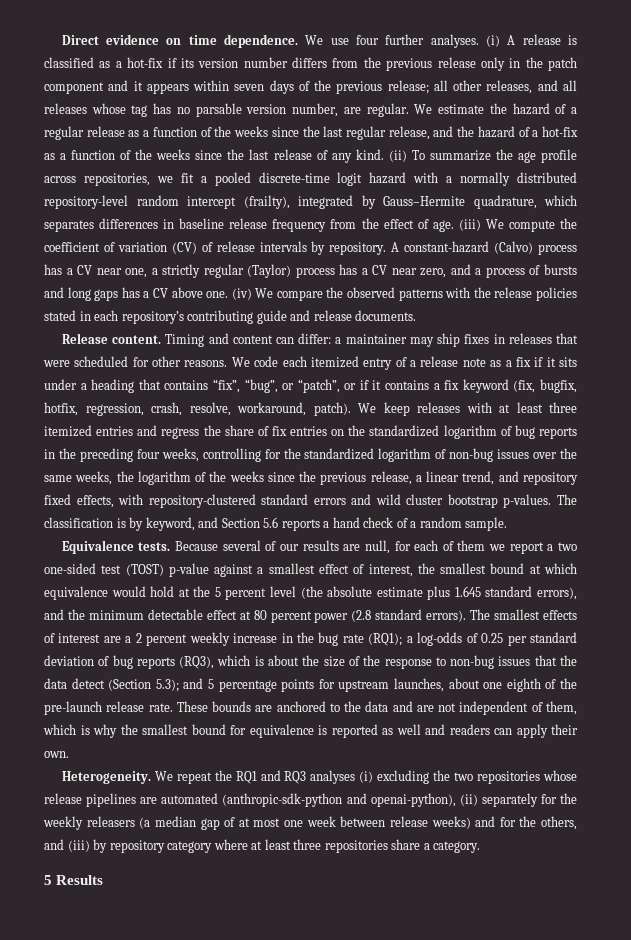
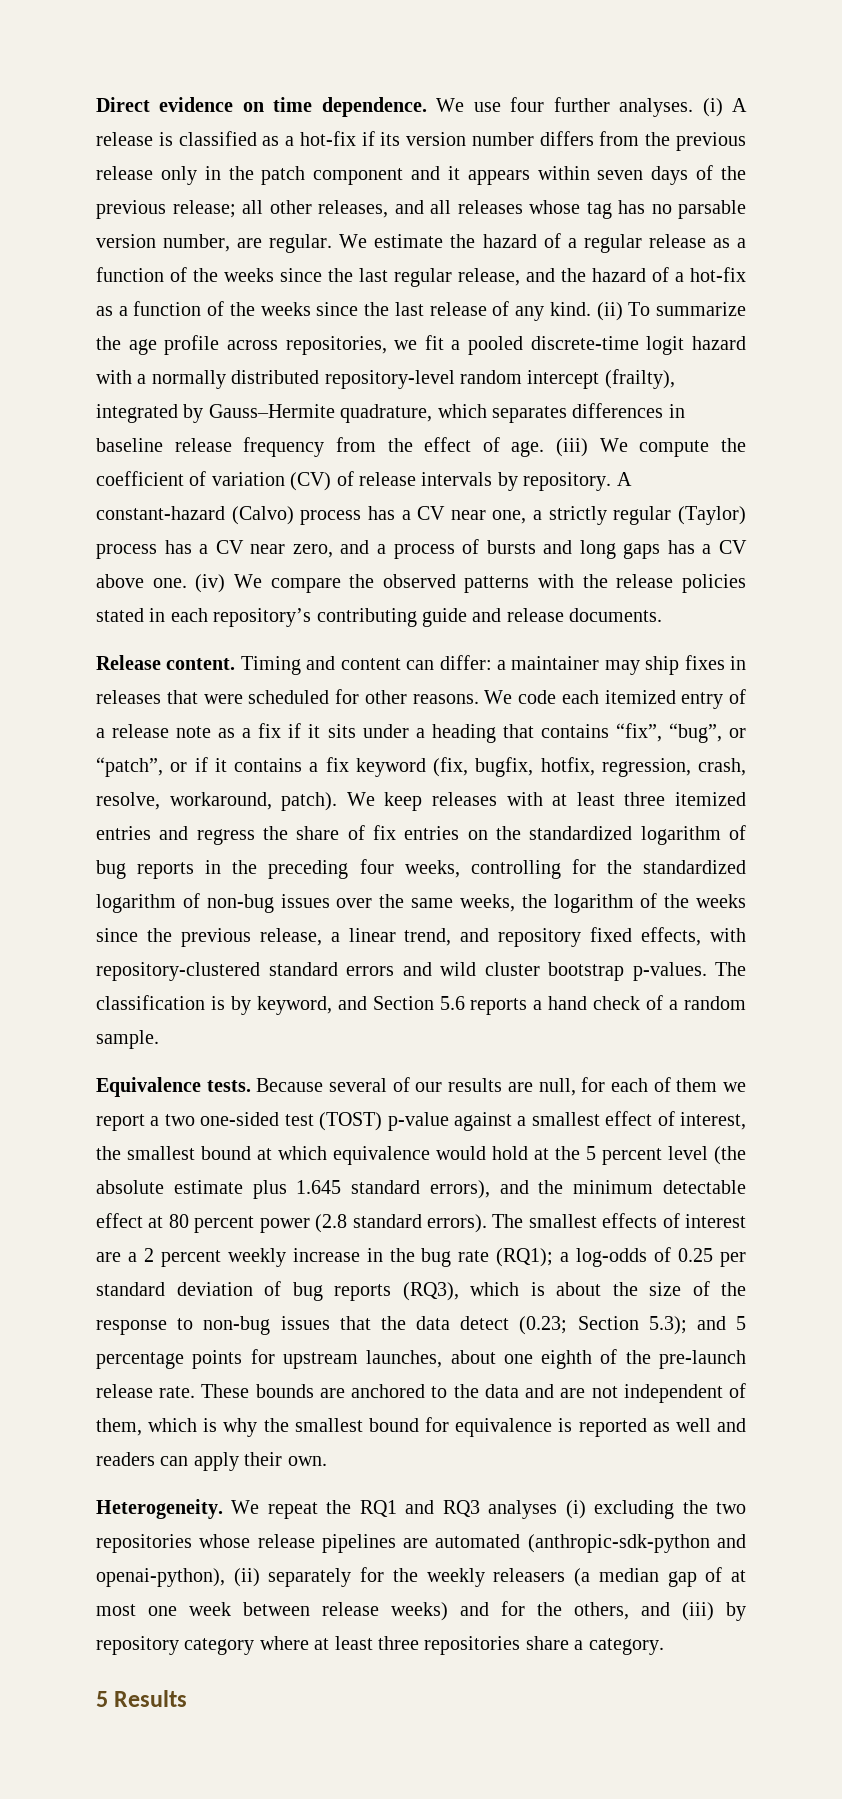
- The smallest effects of interest are a 2 percent weekly increase in the bug rate (RQ1); a log-odds of 0.25 per standard deviation of bug reports (RQ3), which is about the size of the response to non-bug issues that the data detect (Section 5.3); and 5 percentage points for upstream launches, about one eighth of the pre-launch release rate.
+ The smallest effects of interest are a 2 percent weekly increase in the bug rate (RQ1); a log-odds of 0.25 per standard deviation of bug reports (RQ3), which is about the size of the response to non-bug issues that the data detect (0.23; Section 5.3); and 5 percentage points for upstream launches, about one eighth of the pre-launch release rate.

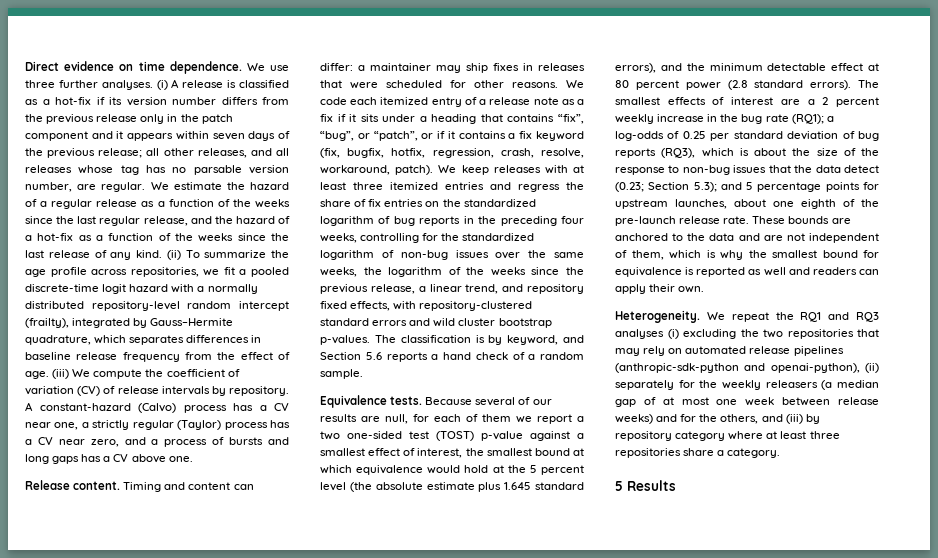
- We use four further analyses.
+ We use three further analyses.
- (iv) We compare the observed patterns with the release policies stated in each repository’s contributing guide and release documents.
- We repeat the RQ1 and RQ3 analyses (i) excluding the two repositories whose release pipelines are automated (anthropic-sdk-python and openai-python), (ii) separately for the weekly releasers (a median gap of at most one week between release weeks) and for the others, and (iii) by repository category where at least three repositories share a category.
+ We repeat the RQ1 and RQ3 analyses (i) excluding the two repositories that may rely on automated release pipelines (anthropic-sdk-python and openai-python), (ii) separately for the weekly releasers (a median gap of at most one week between release weeks) and for the others, and (iii) by repository category where at least three repositories share a category.

